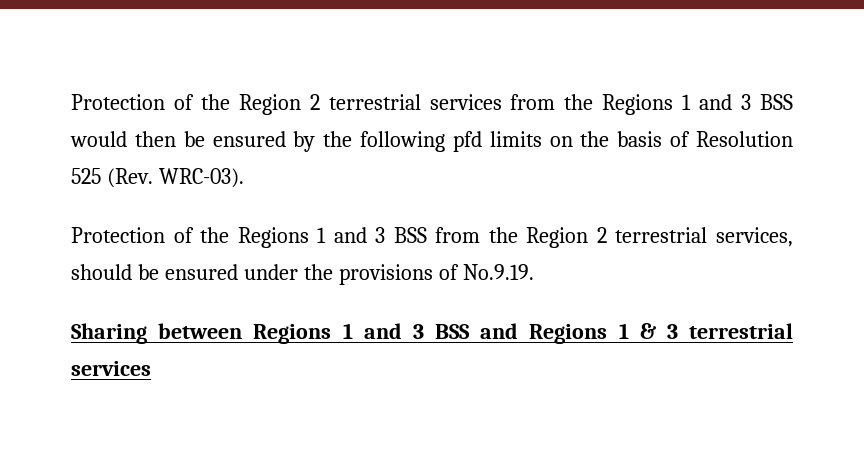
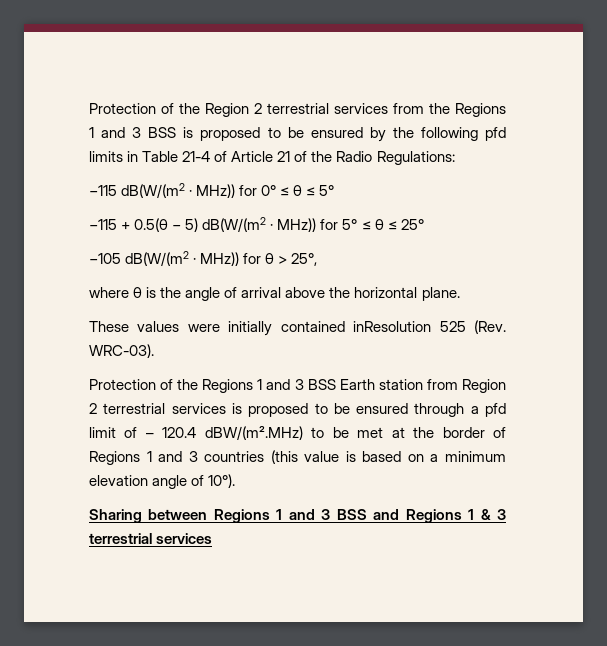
- Protection of the Region 2 terrestrial services from the Regions 1 and 3 BSS would then be ensured by the following pfd limits on the basis of Resolution 525 (Rev. WRC-03).
+ Protection of the Region 2 terrestrial services from the Regions 1 and 3 BSS is proposed to be ensured by the following pfd limits in Table 21-4 of Article 21 of the Radio Regulations:
+ −115 dB(W/(m2 · MHz)) for 0° ≤ θ ≤ 5°
+ −115 + 0.5(θ − 5) dB(W/(m2 · MHz)) for 5° ≤ θ ≤ 25°
+ −105 dB(W/(m2 · MHz)) for θ > 25°,
+ where θ is the angle of arrival above the horizontal plane.
+ These values were initially contained inResolution 525 (Rev. WRC-03).
- Protection of the Regions 1 and 3 BSS from the Region 2 terrestrial services, should be ensured under the provisions of No.9.19.
+ Protection of the Regions 1 and 3 BSS Earth station from Region 2 terrestrial services is proposed to be ensured through a pfd limit of – 120.4 dBW/(m².MHz) to be met at the border of Regions 1 and 3 countries (this value is based on a minimum elevation angle of 10°).

